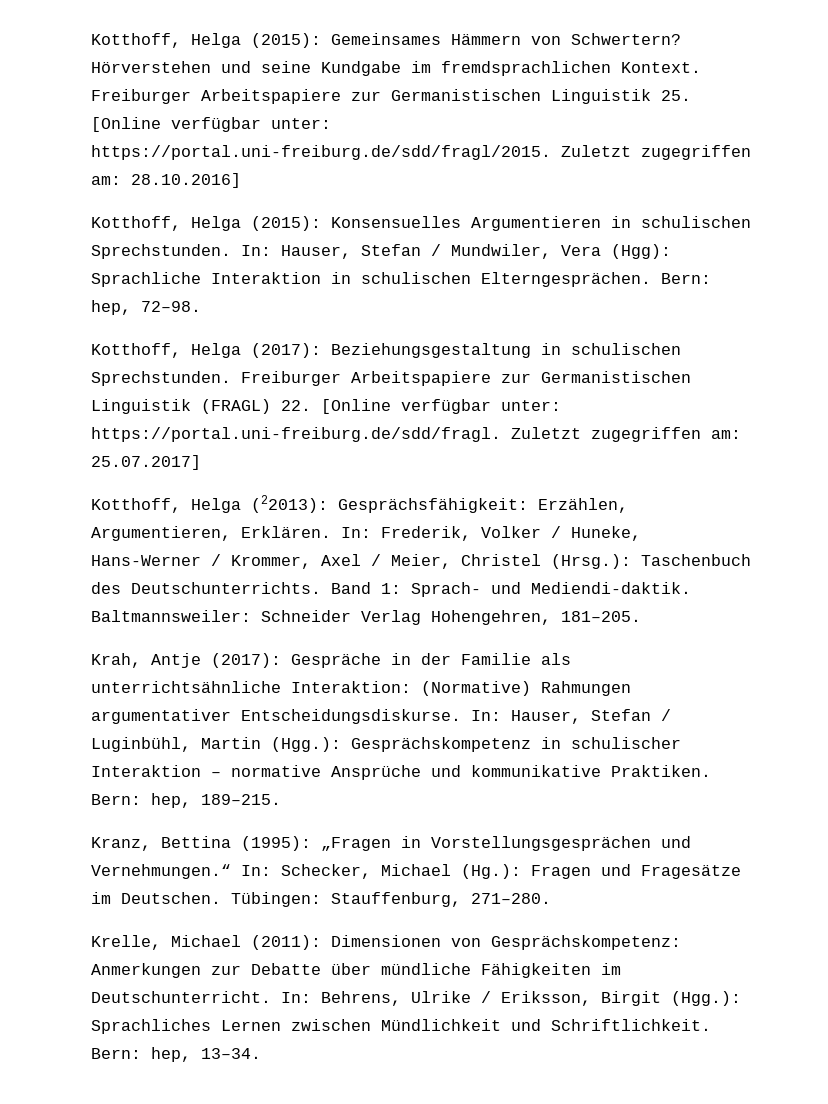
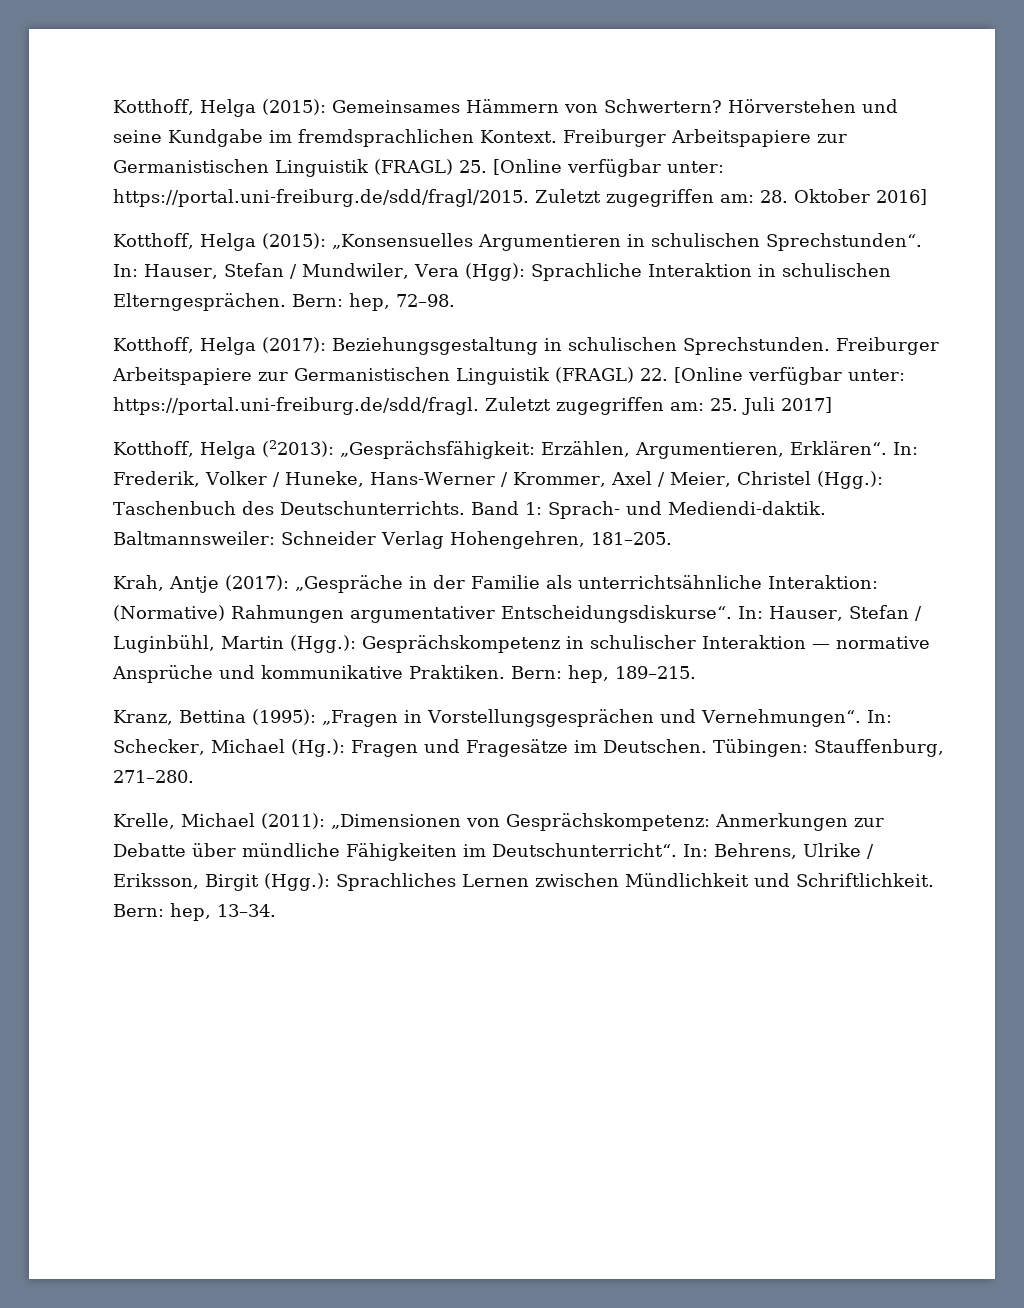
- Freiburger Arbeitspapiere zur Germanistischen Linguistik 25. [Online verfügbar unter: https://portal.uni-freiburg.de/sdd/fragl/2015. Zuletzt zugegriffen am: 28.10.2016]
- Kotthoff, Helga (2015): Konsensuelles Argumentieren in schulischen Sprechstunden.
+ Freiburger Arbeitspapiere zur Germanistischen Linguistik (FRAGL) 25. [Online verfügbar unter: https://portal.uni-freiburg.de/sdd/fragl/2015. Zuletzt zugegriffen am: 28. Oktober 2016]
+ Kotthoff, Helga (2015): „Konsensuelles Argumentieren in schulischen Sprechstunden“.
- Freiburger Arbeitspapiere zur Germanistischen Linguistik (FRAGL) 22. [Online verfügbar unter: https://portal.uni-freiburg.de/sdd/fragl. Zuletzt zugegriffen am: 25.07.2017]
+ Freiburger Arbeitspapiere zur Germanistischen Linguistik (FRAGL) 22. [Online verfügbar unter: https://portal.uni-freiburg.de/sdd/fragl. Zuletzt zugegriffen am: 25. Juli 2017]
- Kotthoff, Helga (22013): Gesprächsfähigkeit: Erzählen, Argumentieren, Erklären.
+ Kotthoff, Helga (22013): „Gesprächsfähigkeit: Erzählen, Argumentieren, Erklären“.
- In: Frederik, Volker / Huneke, Hans-Werner / Krommer, Axel / Meier, Christel (Hrsg.): Taschenbuch des Deutschunterrichts.
+ In: Frederik, Volker / Huneke, Hans-Werner / Krommer, Axel / Meier, Christel (Hgg.): Taschenbuch des Deutschunterrichts.
- Krah, Antje (2017): Gespräche in der Familie als unterrichtsähnliche Interaktion: (Normative) Rahmungen argumentativer Entscheidungsdiskurse.
+ Krah, Antje (2017): „Gespräche in der Familie als unterrichtsähnliche Interaktion: (Normative) Rahmungen argumentativer Entscheidungsdiskurse“.
- In: Hauser, Stefan / Luginbühl, Martin (Hgg.): Gesprächskompetenz in schulischer Interaktion – normative Ansprüche und kommunikative Praktiken.
+ In: Hauser, Stefan / Luginbühl, Martin (Hgg.): Gesprächskompetenz in schulischer Interaktion — normative Ansprüche und kommunikative Praktiken.
- Kranz, Bettina (1995): „Fragen in Vorstellungsgesprächen und Vernehmungen.“ In: Schecker, Michael (Hg.): Fragen und Fragesätze im Deutschen.
+ Kranz, Bettina (1995): „Fragen in Vorstellungsgesprächen und Vernehmungen“. In: Schecker, Michael (Hg.): Fragen und Fragesätze im Deutschen.
- Krelle, Michael (2011): Dimensionen von Gesprächskompetenz: Anmerkungen zur Debatte über mündliche Fähigkeiten im Deutschunterricht.
+ Krelle, Michael (2011): „Dimensionen von Gesprächskompetenz: Anmerkungen zur Debatte über mündliche Fähigkeiten im Deutschunterricht“.

